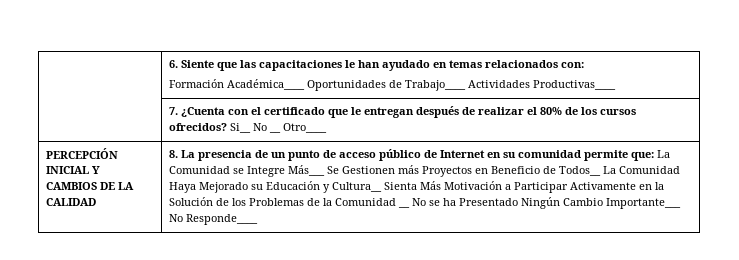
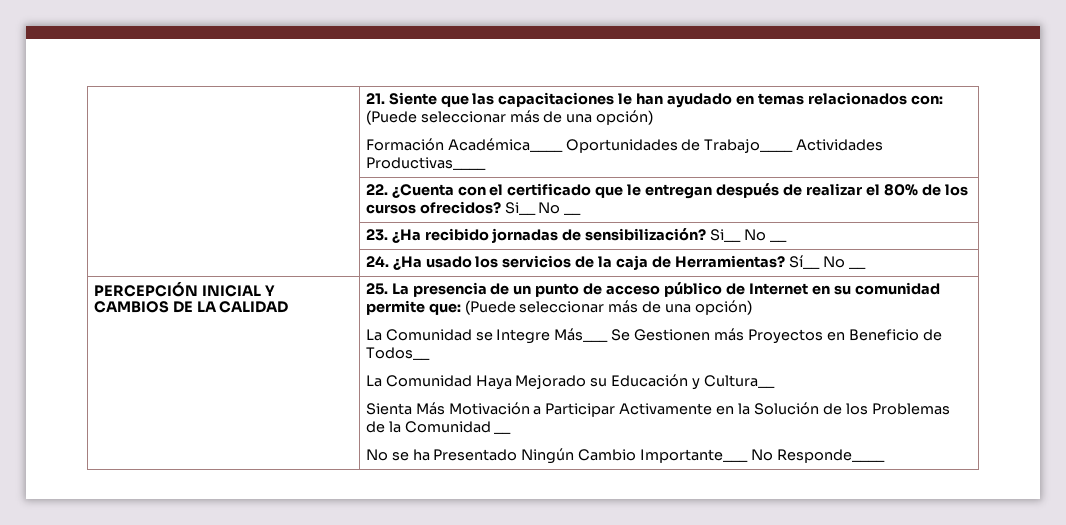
- | 6. Siente que las capacitaciones le han ayudado en temas relacionados con:
+ | 21. Siente que las capacitaciones le han ayudado en temas relacionados con: (Puede seleccionar más de una opción)
- | 7. ¿Cuenta con el certificado que le entregan después de realizar el 80% de los cursos ofrecidos? Si__ No __ Otro____
+ | 22. ¿Cuenta con el certificado que le entregan después de realizar el 80% de los cursos ofrecidos? Si__ No __
+ | 23. ¿Ha recibido jornadas de sensibilización? Si__ No __
+ | 24. ¿Ha usado los servicios de la caja de Herramientas? Sí__ No __
- 8. La presencia de un punto de acceso público de Internet en su comunidad permite que: La Comunidad se Integre Más___ Se Gestionen más Proyectos en Beneficio de Todos__ La Comunidad Haya Mejorado su Educación y Cultura__ Sienta Más Motivación a Participar Activamente en la Solución de los Problemas de la Comunidad __ No se ha Presentado Ningún Cambio Importante___ No Responde____
+ 25. La presencia de un punto de acceso público de Internet en su comunidad permite que: (Puede seleccionar más de una opción)
+ La Comunidad se Integre Más___ Se Gestionen más Proyectos en Beneficio de Todos__
+ La Comunidad Haya Mejorado su Educación y Cultura__
+ Sienta Más Motivación a Participar Activamente en la Solución de los Problemas de la Comunidad __
+ No se ha Presentado Ningún Cambio Importante___ No Responde____

